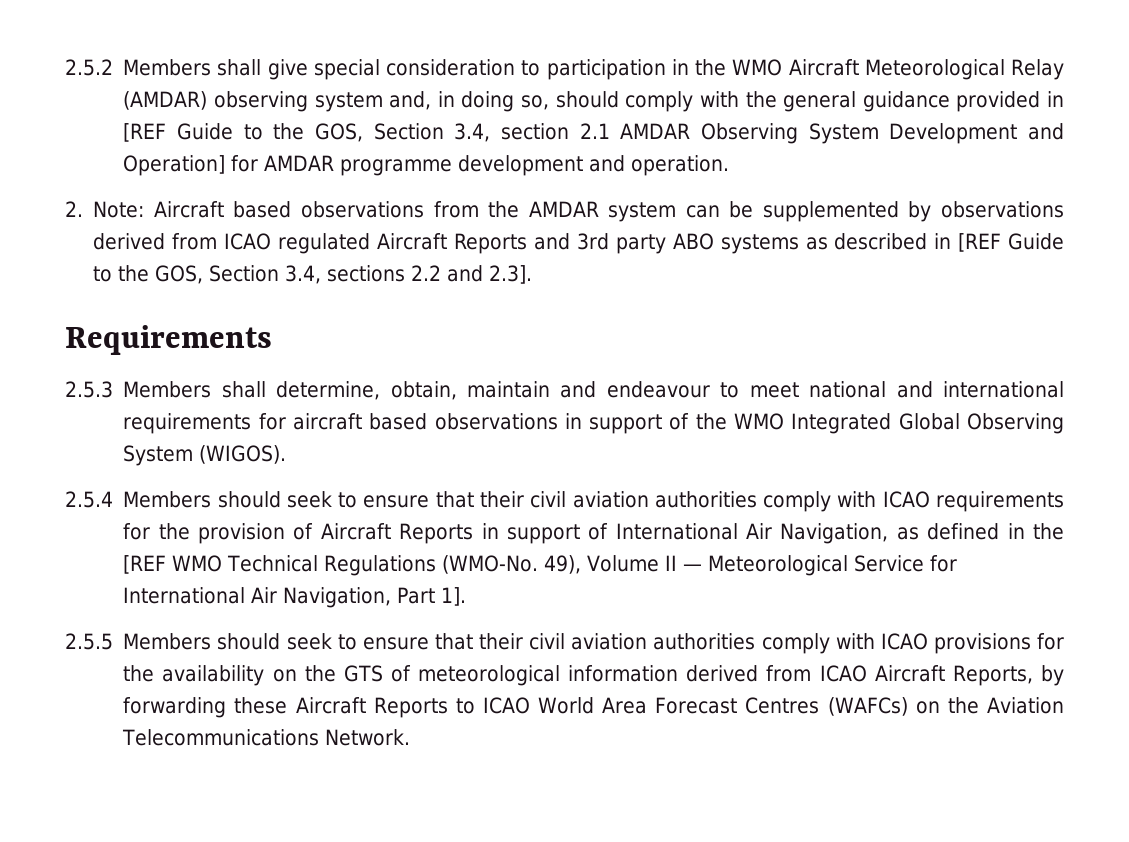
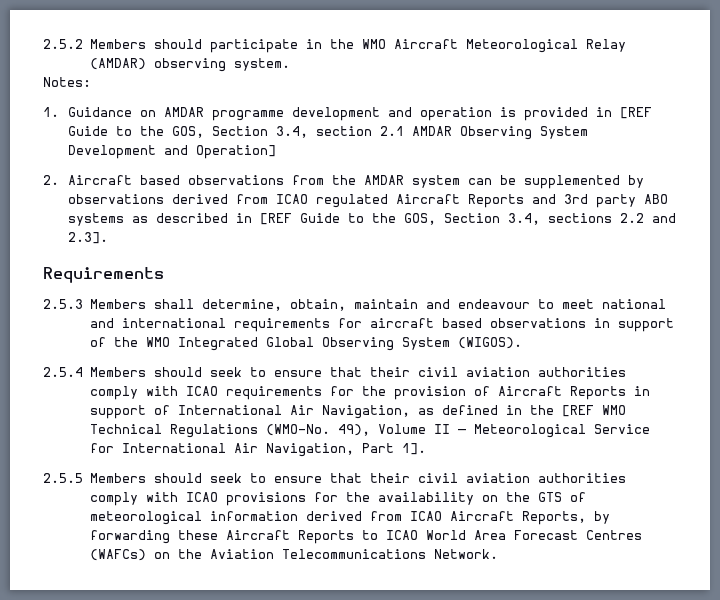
- 2.5.2 Members shall give special consideration to participation in the WMO Aircraft Meteorological Relay (AMDAR) observing system and, in doing so, should comply with the general guidance provided in [REF Guide to the GOS, Section 3.4, section 2.1 AMDAR Observing System Development and Operation] for AMDAR programme development and operation.
+ 2.5.2 Members should participate in the WMO Aircraft Meteorological Relay (AMDAR) observing system.
+ Notes:
+ 1. Guidance on AMDAR programme development and operation is provided in [REF Guide to the GOS, Section 3.4, section 2.1 AMDAR Observing System Development and Operation]
- 2. Note: Aircraft based observations from the AMDAR system can be supplemented by observations derived from ICAO regulated Aircraft Reports and 3rd party ABO systems as described in [REF Guide to the GOS, Section 3.4, sections 2.2 and 2.3].
+ 2. Aircraft based observations from the AMDAR system can be supplemented by observations derived from ICAO regulated Aircraft Reports and 3rd party ABO systems as described in [REF Guide to the GOS, Section 3.4, sections 2.2 and 2.3].

